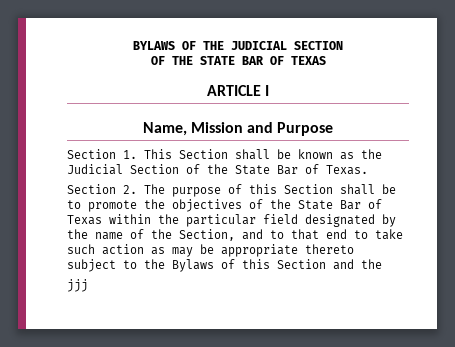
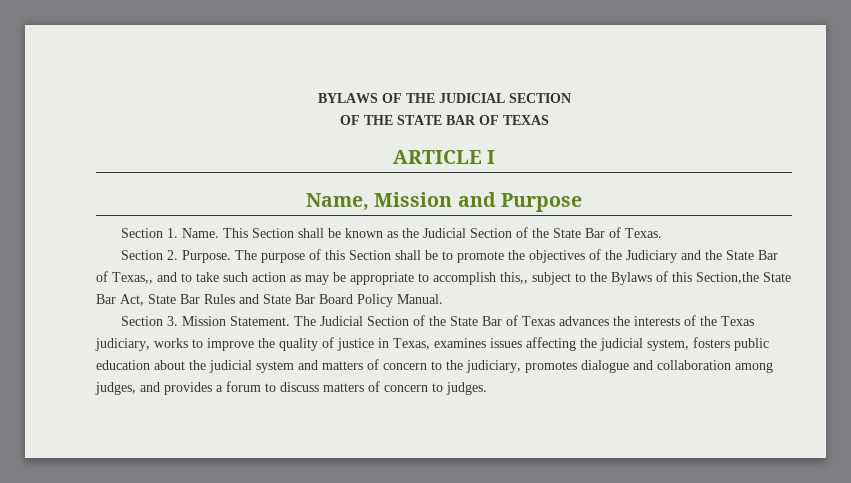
- Section 1. This Section shall be known as the Judicial Section of the State Bar of Texas.
+ Section 1. Name. This Section shall be known as the Judicial Section of the State Bar of Texas.
- Section 2. The purpose of this Section shall be to promote the objectives of the State Bar of Texas within the particular field designated by the name of the Section, and to that end to take such action as may be appropriate thereto subject to the Bylaws of this Section and the
- jjj
+ Section 2. Purpose. The purpose of this Section shall be to promote the objectives of the Judiciary and the State Bar of Texas,, and to take such action as may be appropriate to accomplish this,, subject to the Bylaws of this Section,the State Bar Act, State Bar Rules and State Bar Board Policy Manual.
+ Section 3. Mission Statement. The Judicial Section of the State Bar of Texas advances the interests of the Texas judiciary, works to improve the quality of justice in Texas, examines issues affecting the judicial system, fosters public education about the judicial system and matters of concern to the judiciary, promotes dialogue and collaboration among judges, and provides a forum to discuss matters of concern to judges.

